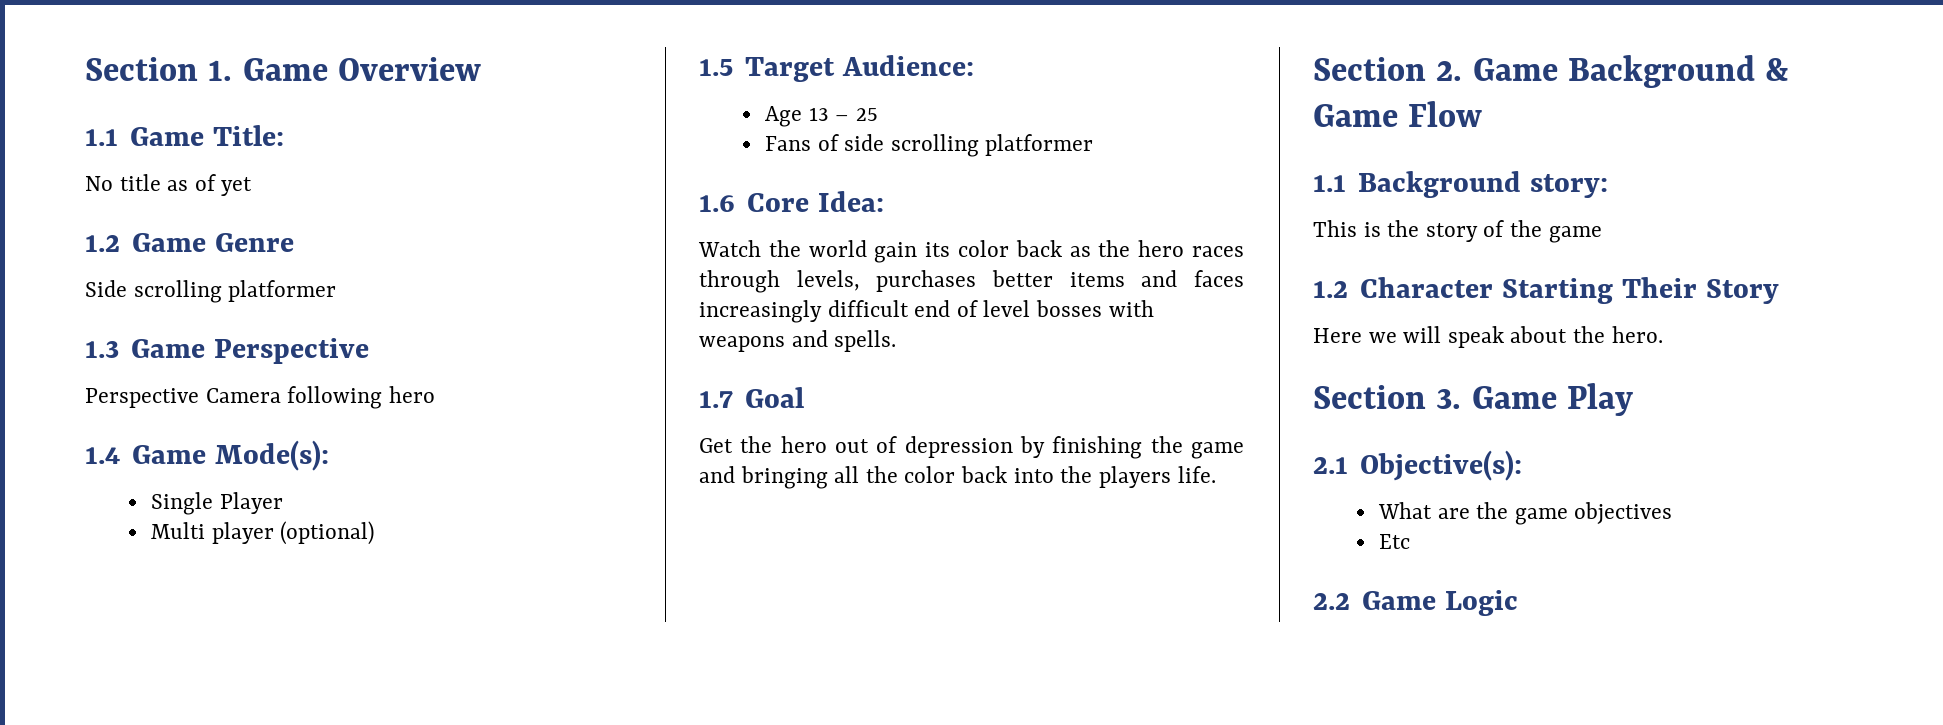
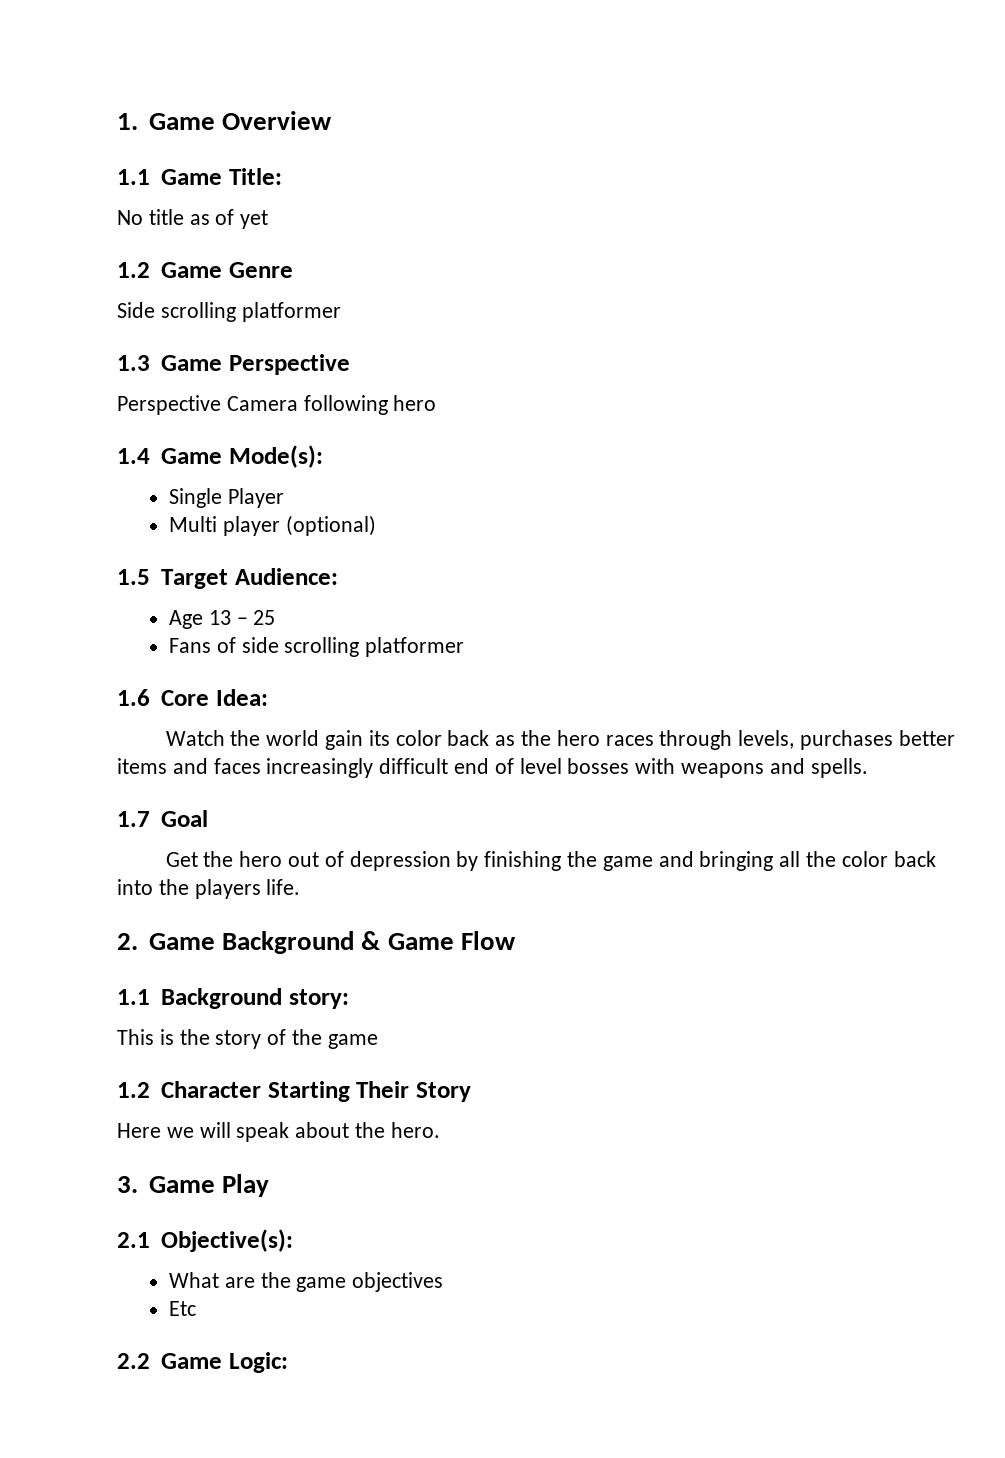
- Section 1. Game Overview
+ 1. Game Overview
- Section 2. Game Background & Game Flow
+ 2. Game Background & Game Flow
- Section 3. Game Play
+ 3. Game Play
- 2.2 Game Logic
+ 2.2 Game Logic:

